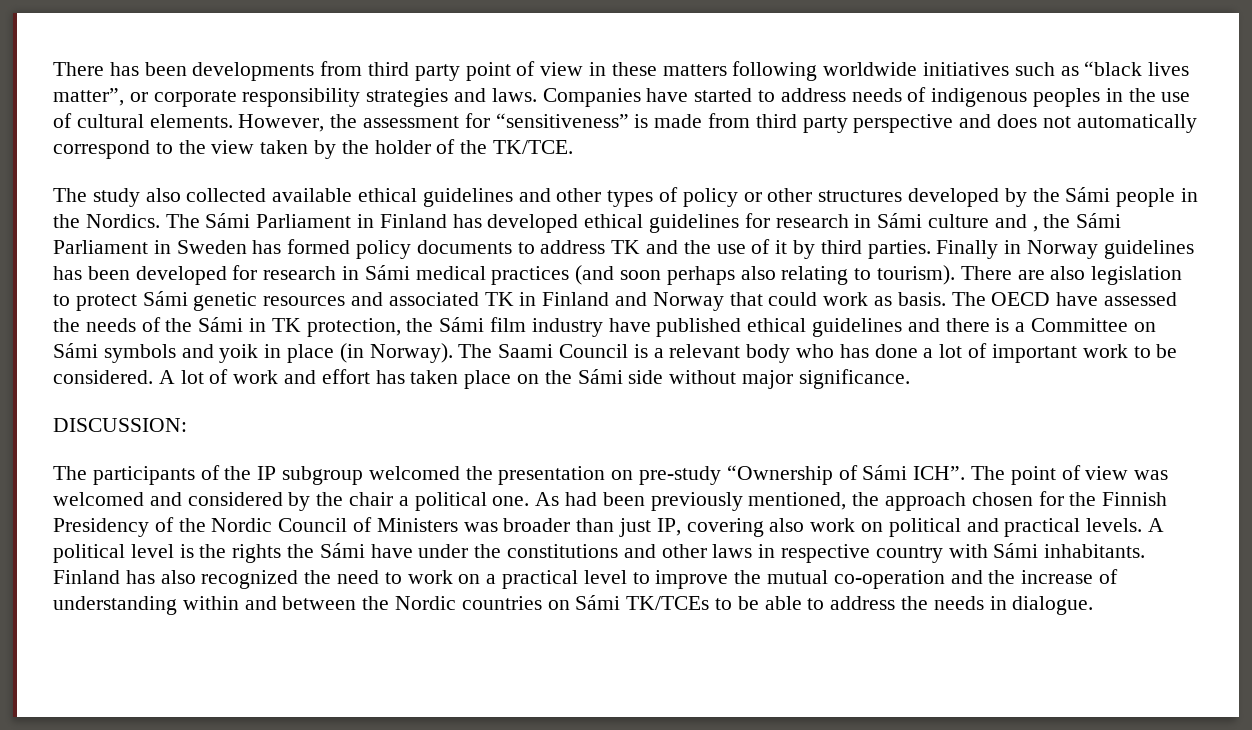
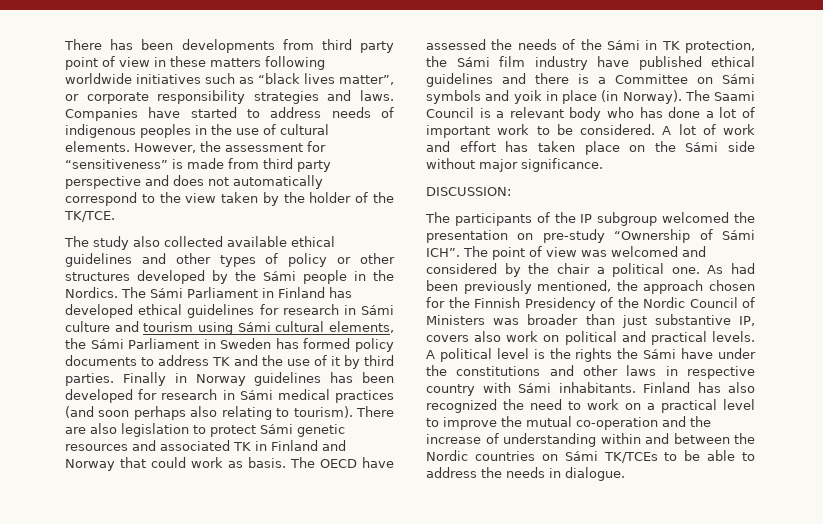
- The Sámi Parliament in Finland has developed ethical guidelines for research in Sámi culture and , the Sámi Parliament in Sweden has formed policy documents to address TK and the use of it by third parties.
+ The Sámi Parliament in Finland has developed ethical guidelines for research in Sámi culture and tourism using Sámi cultural elements, the Sámi Parliament in Sweden has formed policy documents to address TK and the use of it by third parties.
- As had been previously mentioned, the approach chosen for the Finnish Presidency of the Nordic Council of Ministers was broader than just IP, covering also work on political and practical levels.
+ As had been previously mentioned, the approach chosen for the Finnish Presidency of the Nordic Council of Ministers was broader than just substantive IP, covers also work on political and practical levels.

